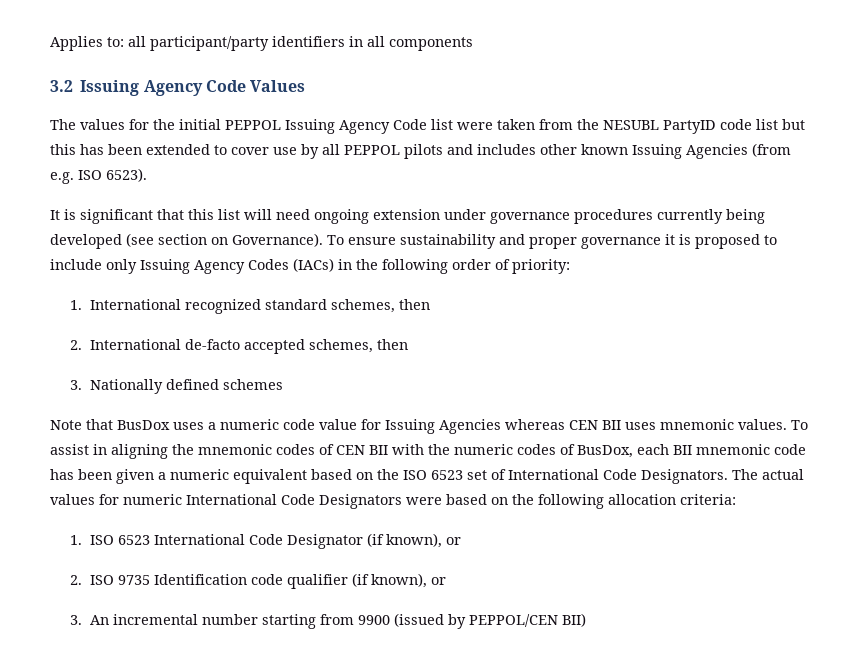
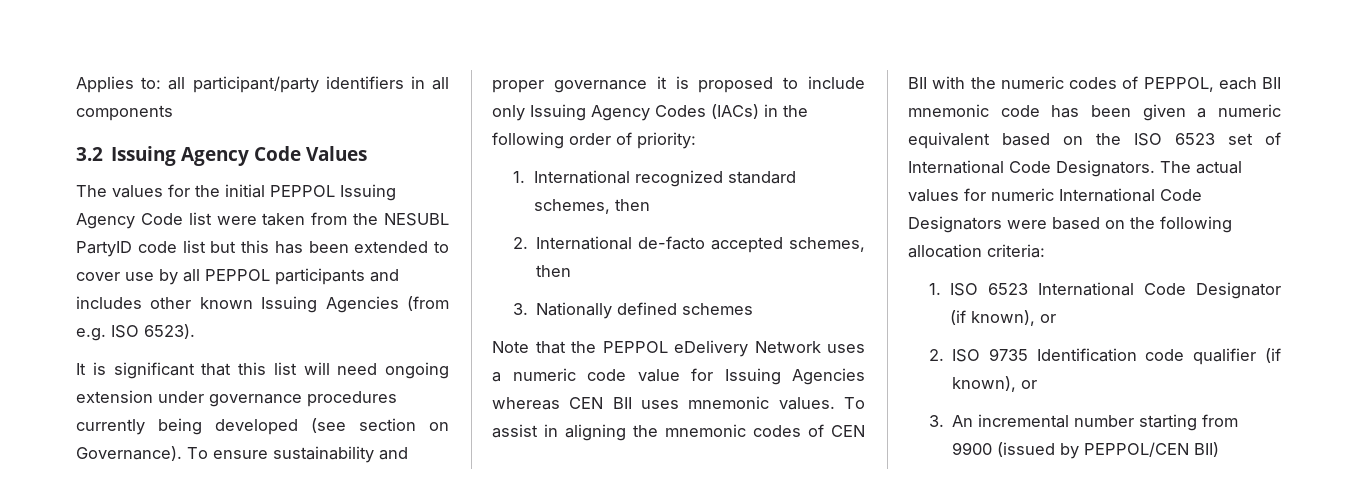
- The values for the initial PEPPOL Issuing Agency Code list were taken from the NESUBL PartyID code list but this has been extended to cover use by all PEPPOL pilots and includes other known Issuing Agencies (from e.g. ISO 6523).
+ The values for the initial PEPPOL Issuing Agency Code list were taken from the NESUBL PartyID code list but this has been extended to cover use by all PEPPOL participants and includes other known Issuing Agencies (from e.g. ISO 6523).
- Note that BusDox uses a numeric code value for Issuing Agencies whereas CEN BII uses mnemonic values.
+ Note that the PEPPOL eDelivery Network uses a numeric code value for Issuing Agencies whereas CEN BII uses mnemonic values.
- To assist in aligning the mnemonic codes of CEN BII with the numeric codes of BusDox, each BII mnemonic code has been given a numeric equivalent based on the ISO 6523 set of International Code Designators.
+ To assist in aligning the mnemonic codes of CEN BII with the numeric codes of PEPPOL, each BII mnemonic code has been given a numeric equivalent based on the ISO 6523 set of International Code Designators.

